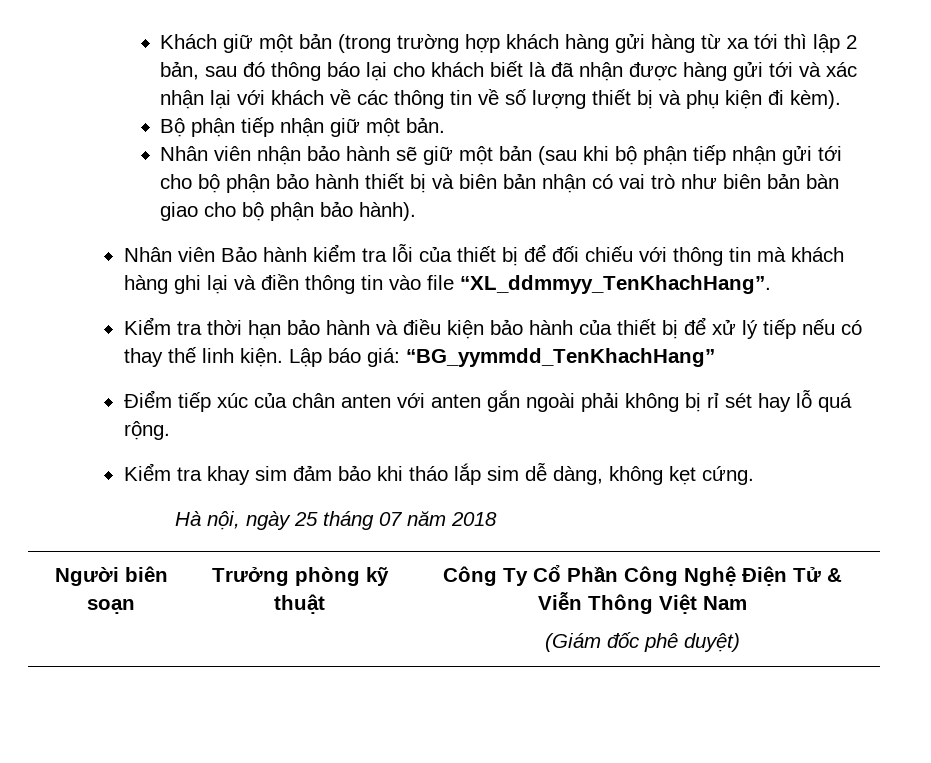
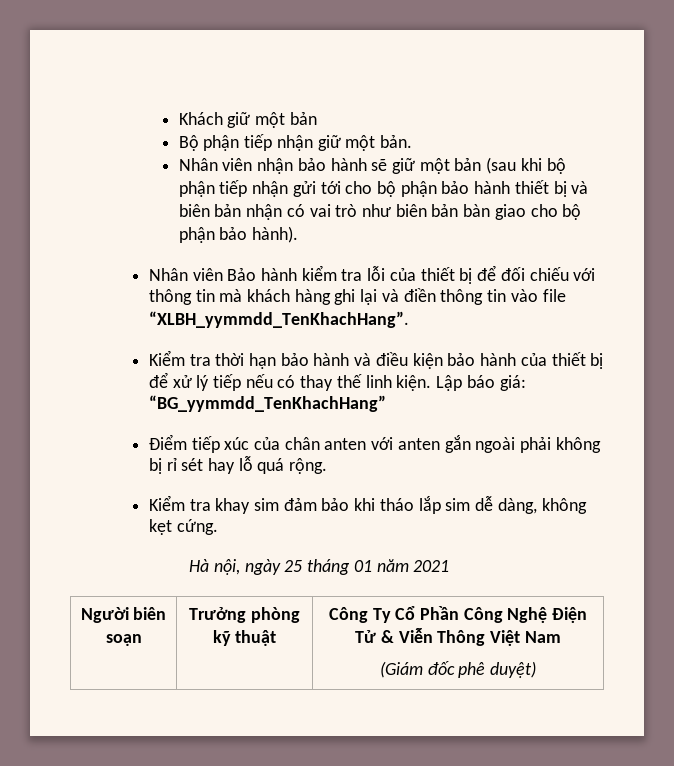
- Khách giữ một bản (trong trường hợp khách hàng gửi hàng từ xa tới thì lập 2 bản, sau đó thông báo lại cho khách biết là đã nhận được hàng gửi tới và xác nhận lại với khách về các thông tin về số lượng thiết bị và phụ kiện đi kèm).
+ Khách giữ một bản
- Nhân viên Bảo hành kiểm tra lỗi của thiết bị để đối chiếu với thông tin mà khách hàng ghi lại và điền thông tin vào file “XL_ddmmyy_TenKhachHang”.
+ Nhân viên Bảo hành kiểm tra lỗi của thiết bị để đối chiếu với thông tin mà khách hàng ghi lại và điền thông tin vào file “XLBH_yymmdd_TenKhachHang”.
- Hà nội, ngày 25 tháng 07 năm 2018
+ Hà nội, ngày 25 tháng 01 năm 2021

